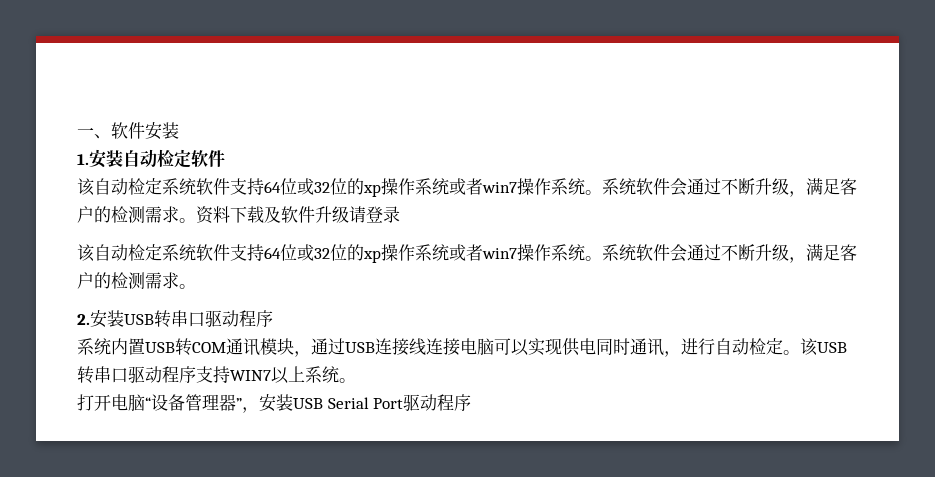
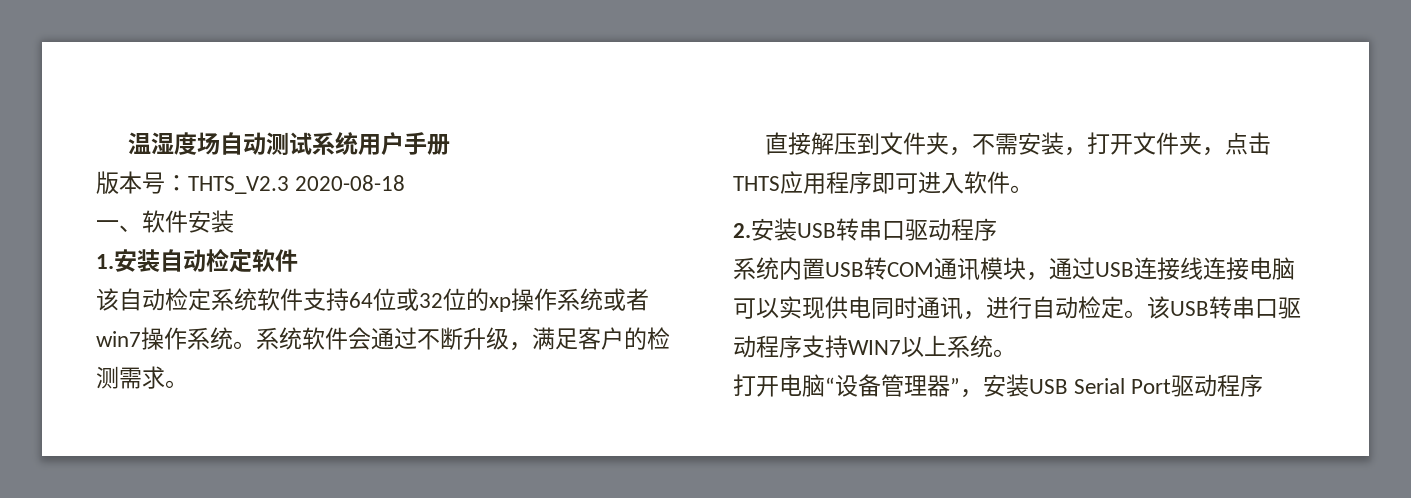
+ 温湿度场自动测试系统用户手册
+ 版本号：THTS_V2.3 2020-08-18
- 系统软件会通过不断升级，满足客户的检测需求。资料下载及软件升级请登录
- 该自动检定系统软件支持64位或32位的xp操作系统或者win7操作系统。系统软件会通过不断升级，满足客户的检测需求。
+ 系统软件会通过不断升级，满足客户的检测需求。
+ 直接解压到文件夹，不需安装，打开文件夹，点击THTS应用程序即可进入软件。

